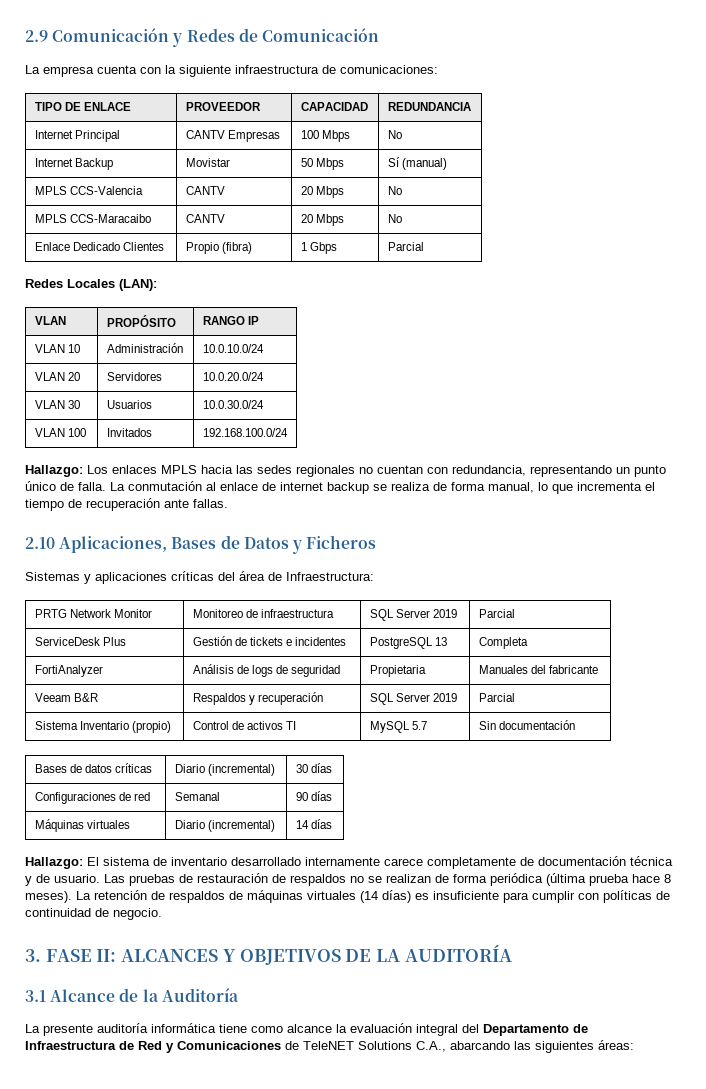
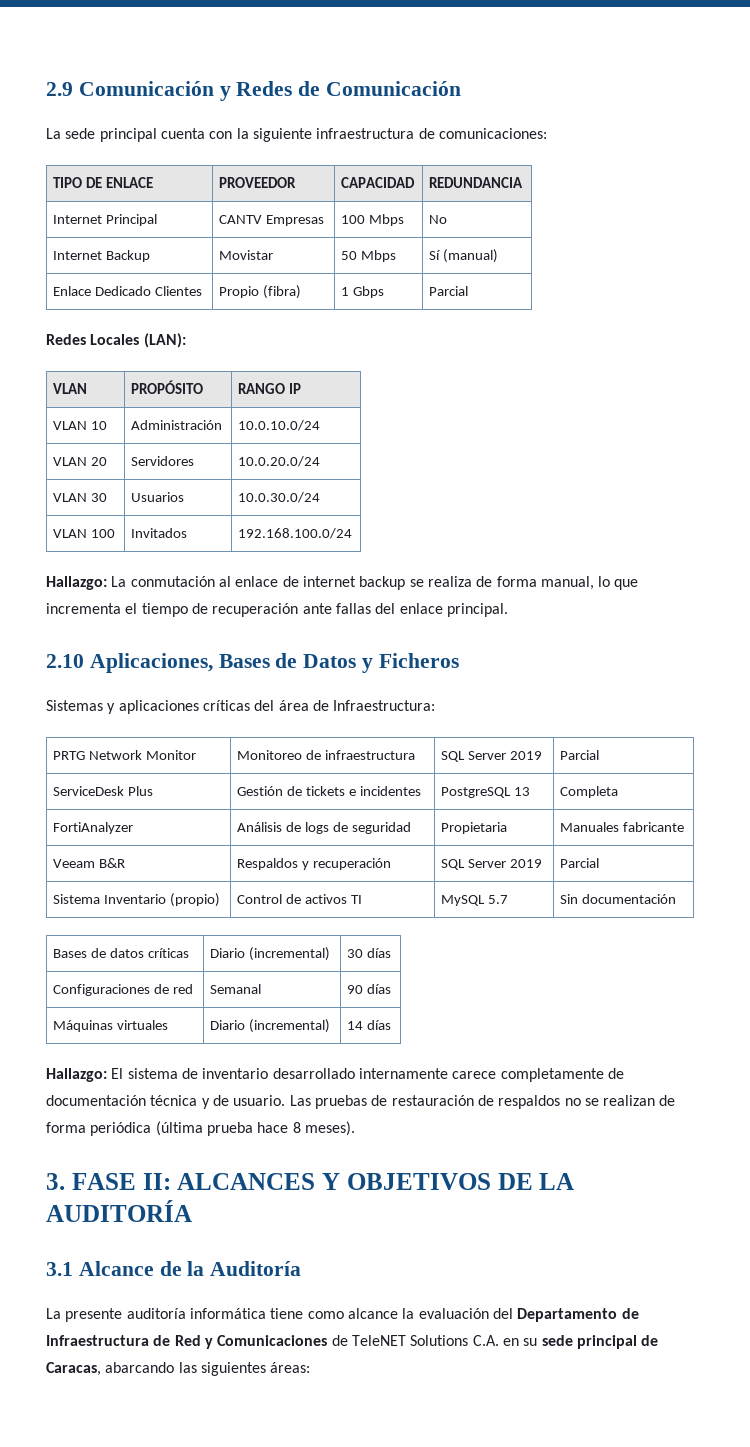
- La empresa cuenta con la siguiente infraestructura de comunicaciones:
+ La sede principal cuenta con la siguiente infraestructura de comunicaciones:
- MPLS CCS-Valencia | CANTV | 20 Mbps | No
- MPLS CCS-Maracaibo | CANTV | 20 Mbps | No
- Hallazgo: Los enlaces MPLS hacia las sedes regionales no cuentan con redundancia, representando un punto único de falla. La conmutación al enlace de internet backup se realiza de forma manual, lo que incrementa el tiempo de recuperación ante fallas.
+ Hallazgo: La conmutación al enlace de internet backup se realiza de forma manual, lo que incrementa el tiempo de recuperación ante fallas del enlace principal.
- FortiAnalyzer | Análisis de logs de seguridad | Propietaria | Manuales del fabricante
+ FortiAnalyzer | Análisis de logs de seguridad | Propietaria | Manuales fabricante
- La retención de respaldos de máquinas virtuales (14 días) es insuficiente para cumplir con políticas de continuidad de negocio.
- La presente auditoría informática tiene como alcance la evaluación integral del Departamento de Infraestructura de Red y Comunicaciones de TeleNET Solutions C.A., abarcando las siguientes áreas:
+ La presente auditoría informática tiene como alcance la evaluación del Departamento de Infraestructura de Red y Comunicaciones de TeleNET Solutions C.A. en su sede principal de Caracas, abarcando las siguientes áreas:

